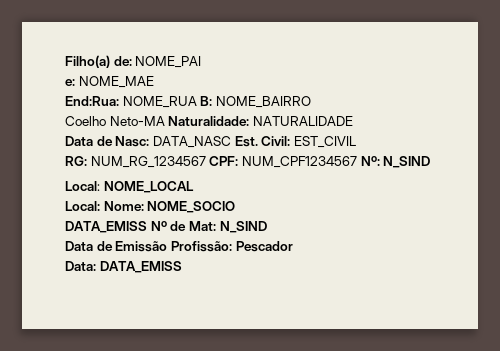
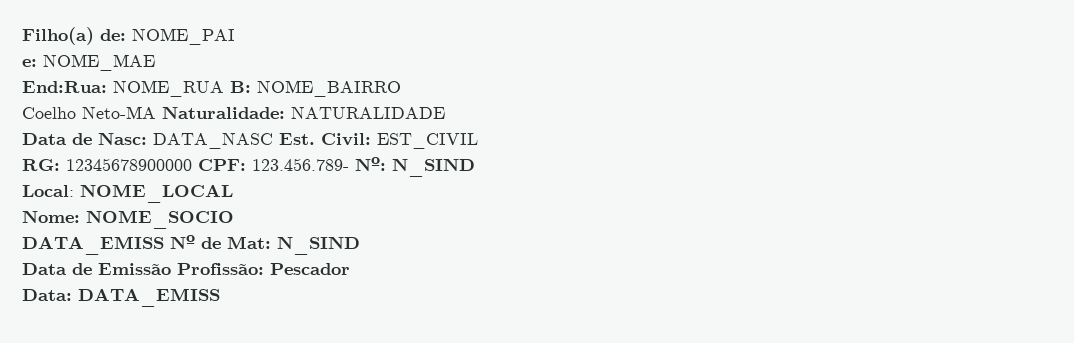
- RG: NUM_RG_1234567 CPF: NUM_CPF1234567 Nº: N_SIND
+ RG: 12345678900000 CPF: 123.456.789- Nº: N_SIND
- Local: Nome: NOME_SOCIO
+ Nome: NOME_SOCIO

